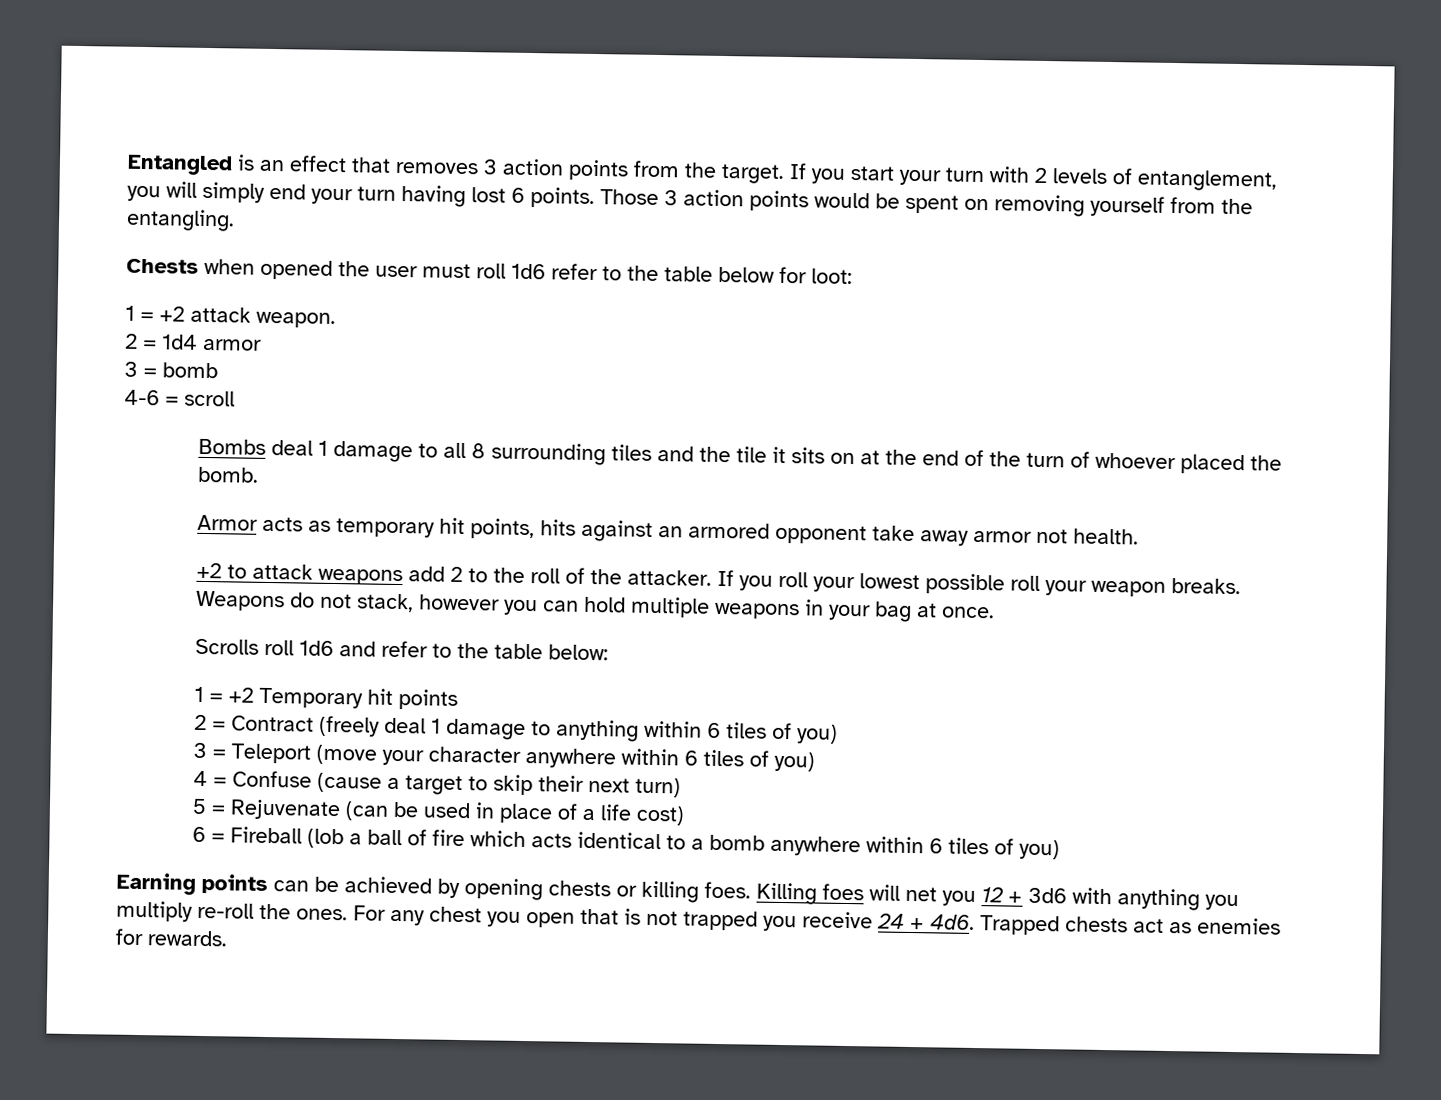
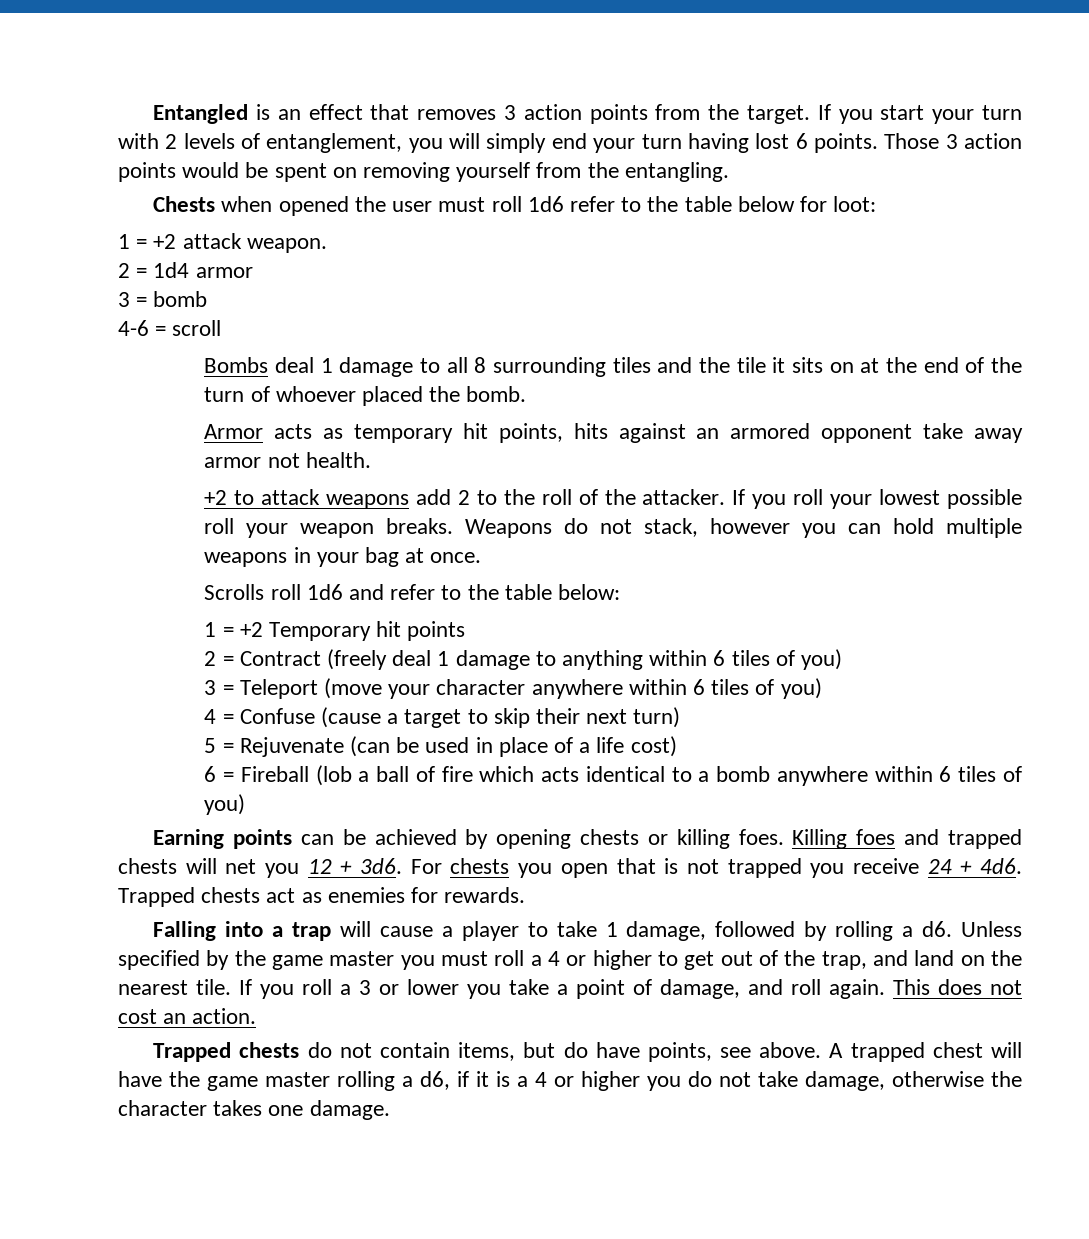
- Killing foes will net you 12 + 3d6 with anything you multiply re-roll the ones. For any chest you open that is not trapped you receive 24 + 4d6.
+ Killing foes and trapped chests will net you 12 + 3d6. For chests you open that is not trapped you receive 24 + 4d6.
+ Falling into a trap will cause a player to take 1 damage, followed by rolling a d6. Unless specified by the game master you must roll a 4 or higher to get out of the trap, and land on the nearest tile. If you roll a 3 or lower you take a point of damage, and roll again. This does not cost an action.
+ Trapped chests do not contain items, but do have points, see above. A trapped chest will have the game master rolling a d6, if it is a 4 or higher you do not take damage, otherwise the character takes one damage.

